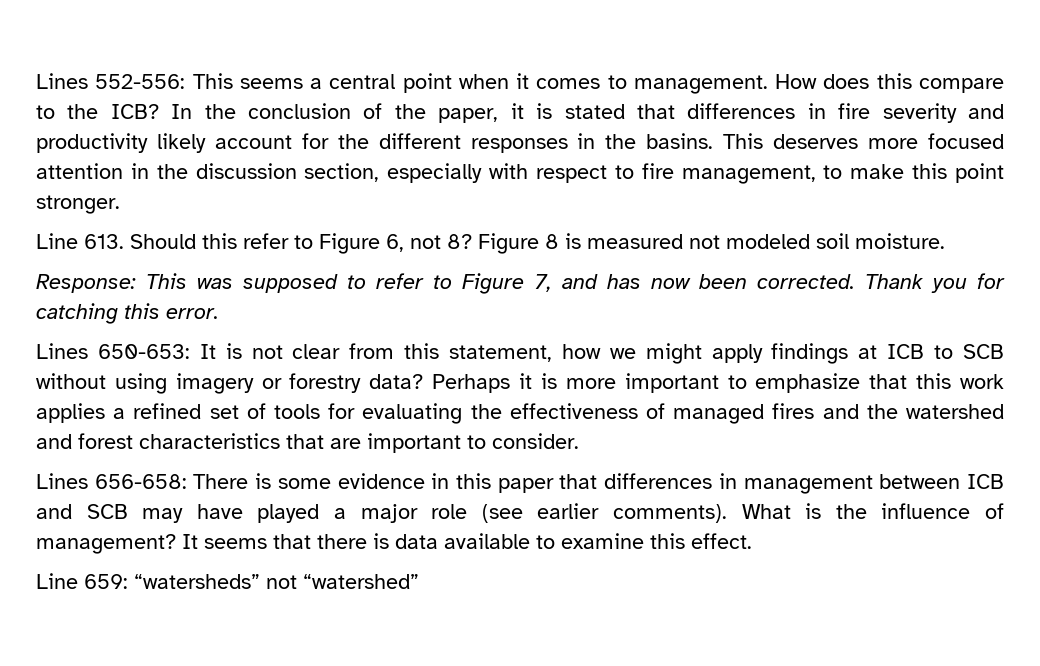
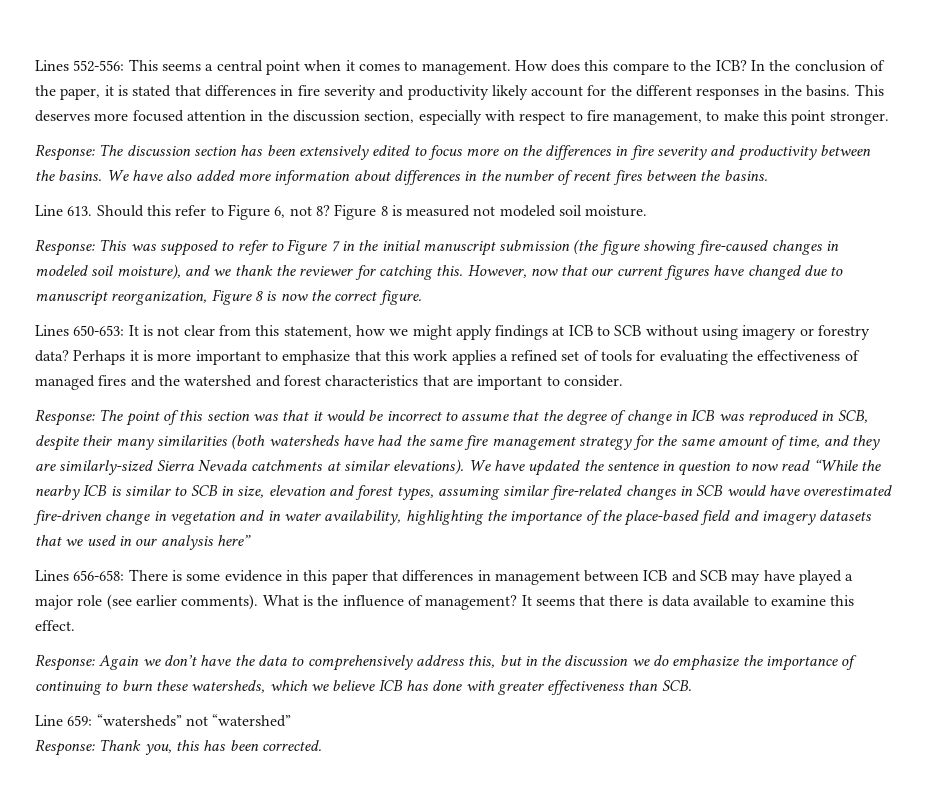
+ Response: The discussion section has been extensively edited to focus more on the differences in fire severity and productivity between the basins. We have also added more information about differences in the number of recent fires between the basins.
- Response: This was supposed to refer to Figure 7, and has now been corrected. Thank you for catching this error.
+ Response: This was supposed to refer to Figure 7 in the initial manuscript submission (the figure showing fire-caused changes in modeled soil moisture), and we thank the reviewer for catching this. However, now that our current figures have changed due to manuscript reorganization, Figure 8 is now the correct figure.
+ Response: The point of this section was that it would be incorrect to assume that the degree of change in ICB was reproduced in SCB, despite their many similarities (both watersheds have had the same fire management strategy for the same amount of time, and they are similarly-sized Sierra Nevada catchments at similar elevations). We have updated the sentence in question to now read “While the nearby ICB is similar to SCB in size, elevation and forest types, assuming similar fire-related changes in SCB would have overestimated fire-driven change in vegetation and in water availability, highlighting the importance of the place-based field and imagery datasets that we used in our analysis here”
+ Response: Again we don’t have the data to comprehensively address this, but in the discussion we do emphasize the importance of continuing to burn these watersheds, which we believe ICB has done with greater effectiveness than SCB.
+ Response: Thank you, this has been corrected.

